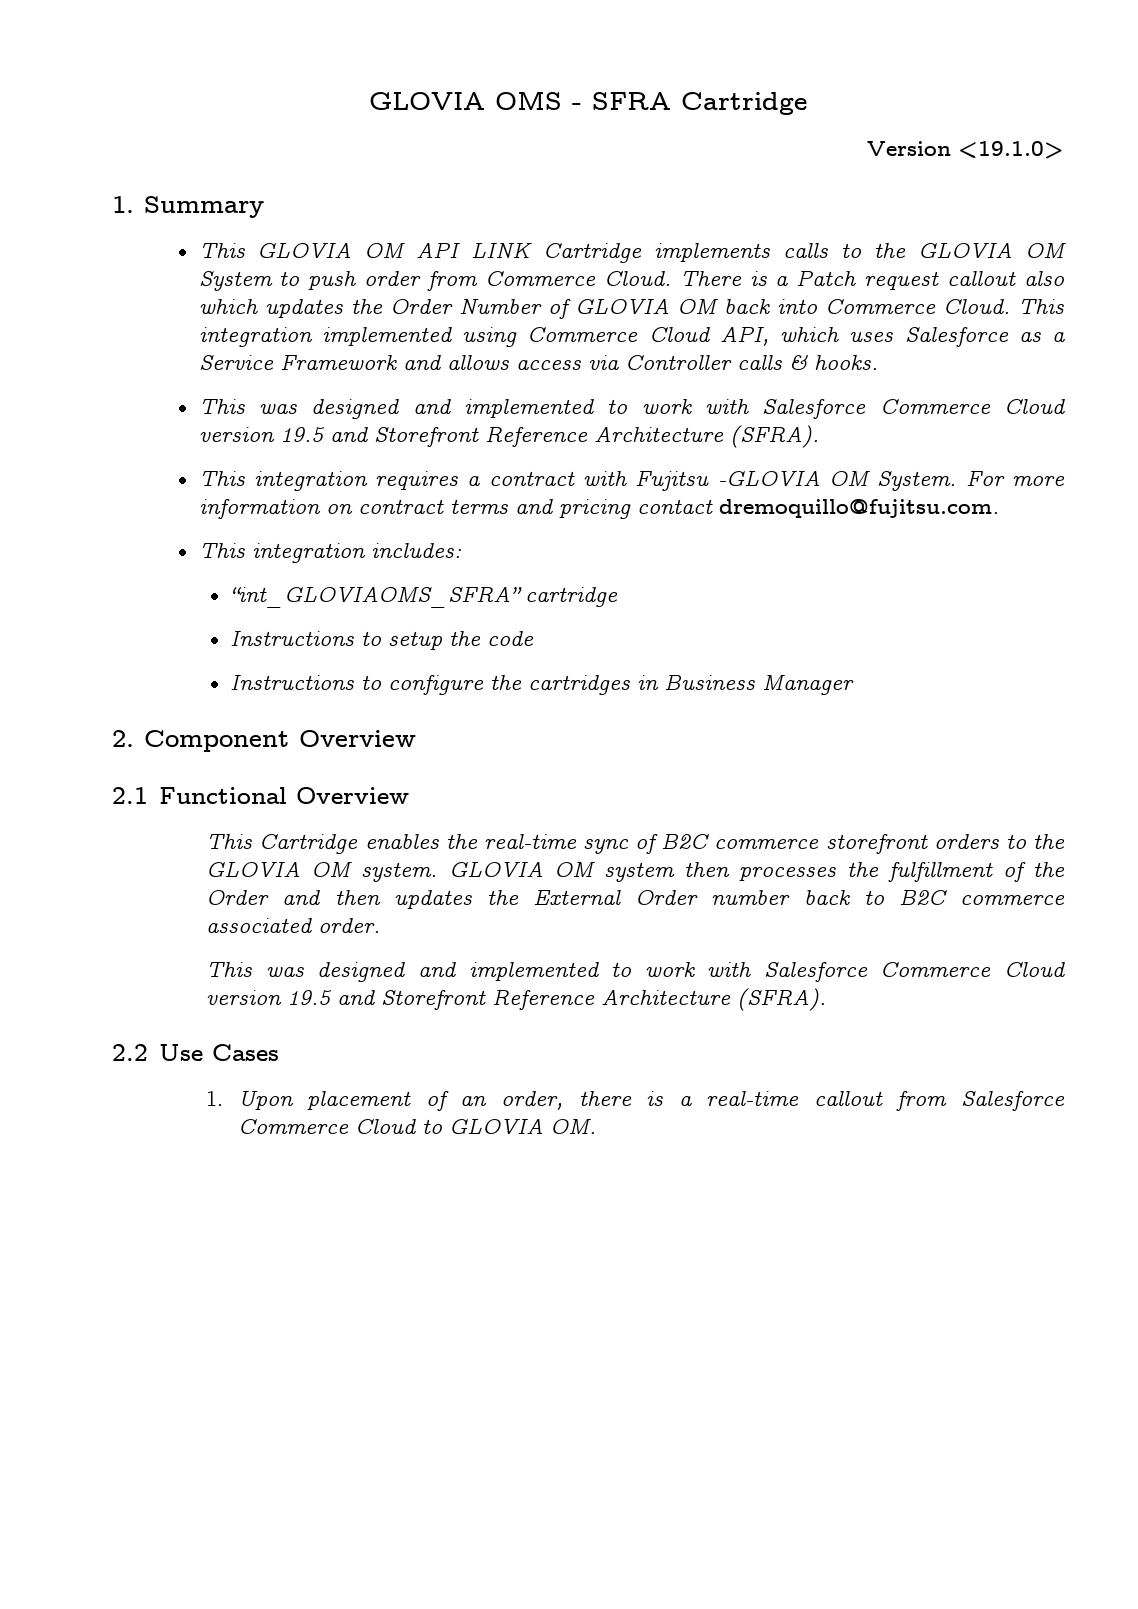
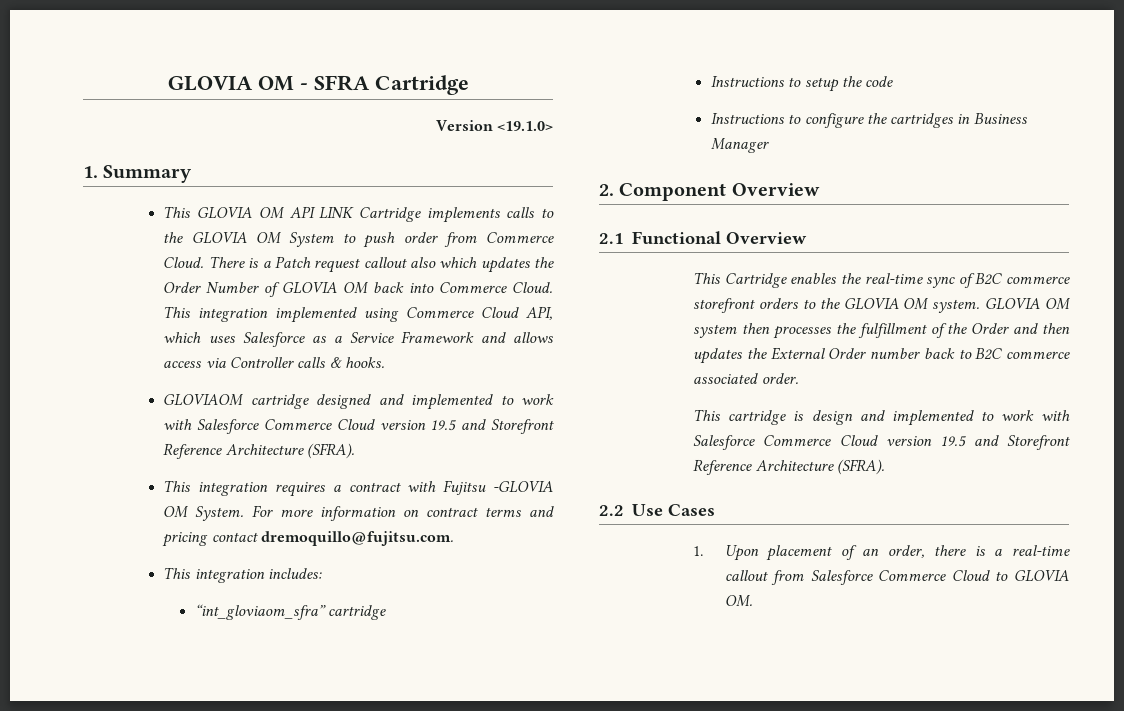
- GLOVIA OMS - SFRA Cartridge
+ GLOVIA OM - SFRA Cartridge
  This integration implemented using Commerce Cloud API, which uses Salesforce as a Service Framework and allows access via Controller calls & hooks.
- This was designed and implemented to work with Salesforce Commerce Cloud version 19.5 and Storefront Reference Architecture (SFRA).
+ GLOVIAOM cartridge designed and implemented to work with Salesforce Commerce Cloud version 19.5 and Storefront Reference Architecture (SFRA).
- “int_GLOVIAOMS_SFRA” cartridge
+ “int_gloviaom_sfra” cartridge
  GLOVIA OM system then processes the fulfillment of the Order and then updates the External Order number back to B2C commerce associated order.
- This was designed and implemented to work with Salesforce Commerce Cloud version 19.5 and Storefront Reference Architecture (SFRA).
+ This cartridge is design and implemented to work with Salesforce Commerce Cloud version 19.5 and Storefront Reference Architecture (SFRA).

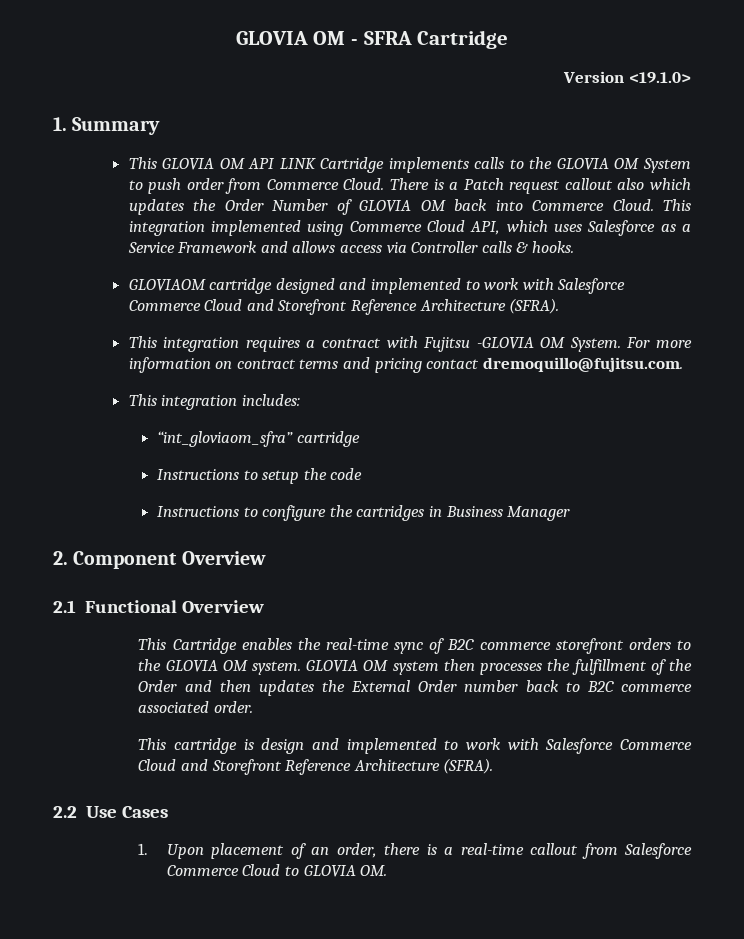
- GLOVIAOM cartridge designed and implemented to work with Salesforce Commerce Cloud version 19.5 and Storefront Reference Architecture (SFRA).
+ GLOVIAOM cartridge designed and implemented to work with Salesforce Commerce Cloud and Storefront Reference Architecture (SFRA).
- This cartridge is design and implemented to work with Salesforce Commerce Cloud version 19.5 and Storefront Reference Architecture (SFRA).
+ This cartridge is design and implemented to work with Salesforce Commerce Cloud and Storefront Reference Architecture (SFRA).

